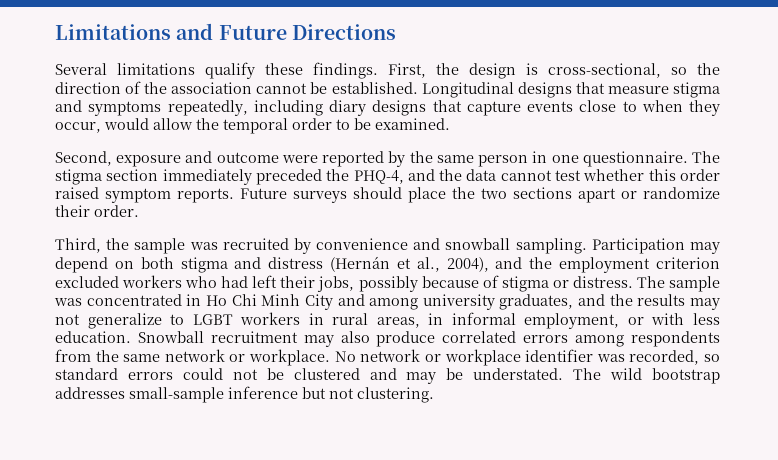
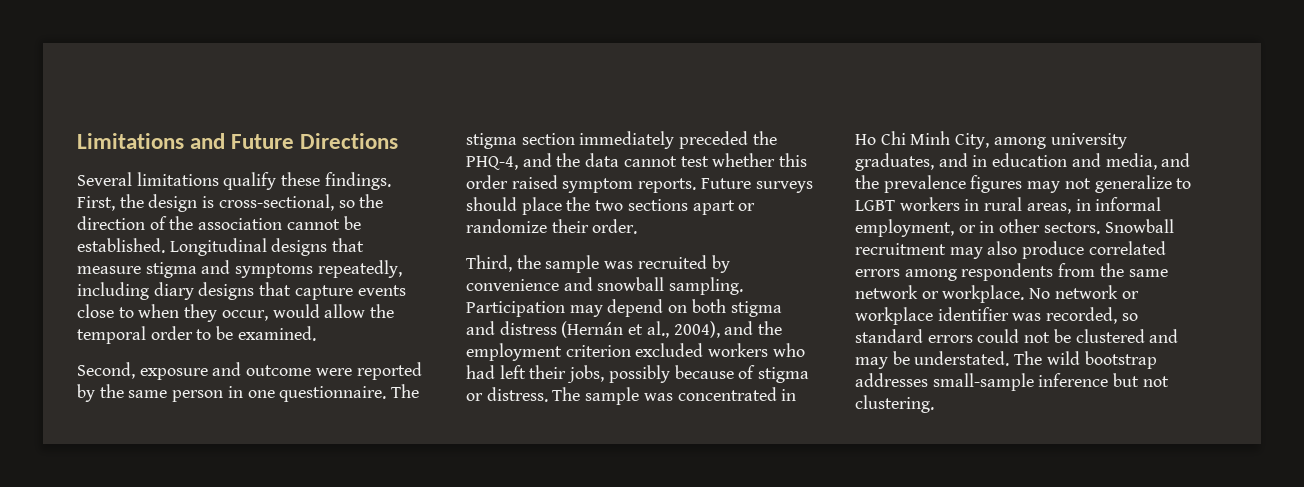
- The sample was concentrated in Ho Chi Minh City and among university graduates, and the results may not generalize to LGBT workers in rural areas, in informal employment, or with less education.
+ The sample was concentrated in Ho Chi Minh City, among university graduates, and in education and media, and the prevalence figures may not generalize to LGBT workers in rural areas, in informal employment, or in other sectors.

